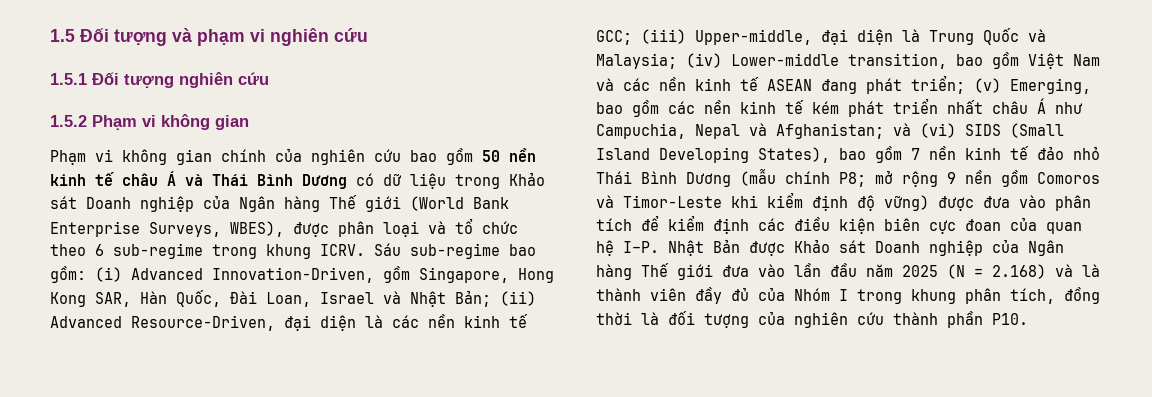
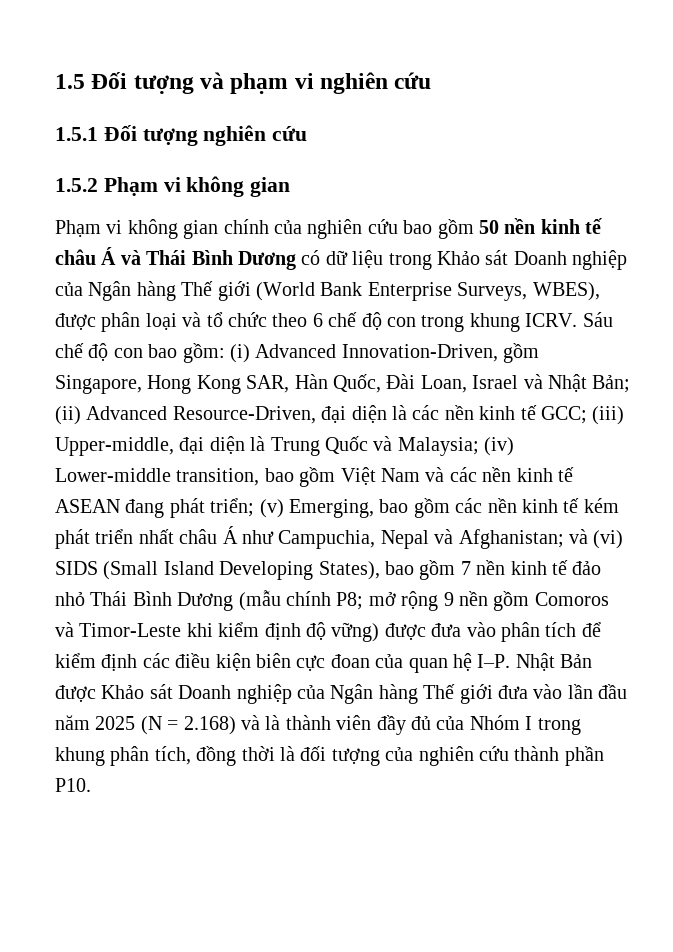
- Phạm vi không gian chính của nghiên cứu bao gồm 50 nền kinh tế châu Á và Thái Bình Dương có dữ liệu trong Khảo sát Doanh nghiệp của Ngân hàng Thế giới (World Bank Enterprise Surveys, WBES), được phân loại và tổ chức theo 6 sub-regime trong khung ICRV.
+ Phạm vi không gian chính của nghiên cứu bao gồm 50 nền kinh tế châu Á và Thái Bình Dương có dữ liệu trong Khảo sát Doanh nghiệp của Ngân hàng Thế giới (World Bank Enterprise Surveys, WBES), được phân loại và tổ chức theo 6 chế độ con trong khung ICRV.
- Sáu sub-regime bao gồm:
+ Sáu chế độ con bao gồm:

